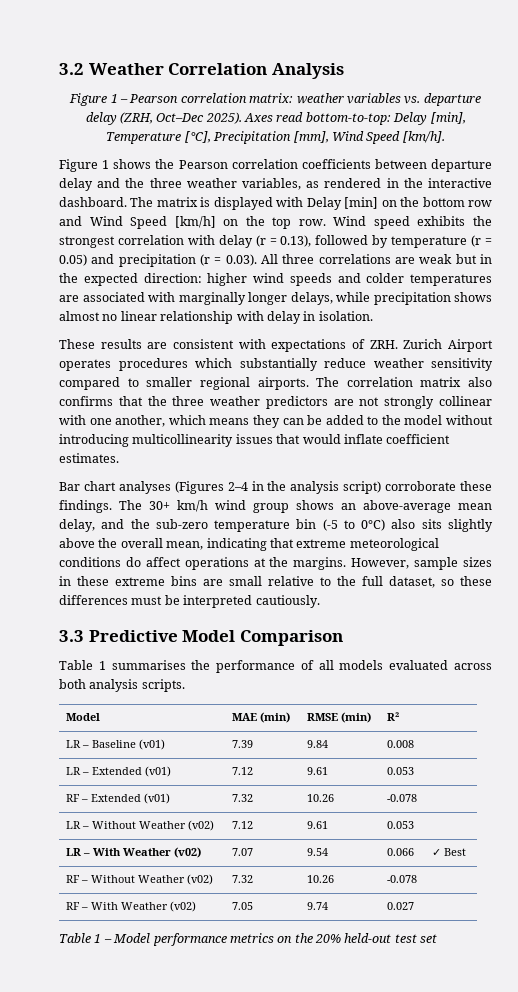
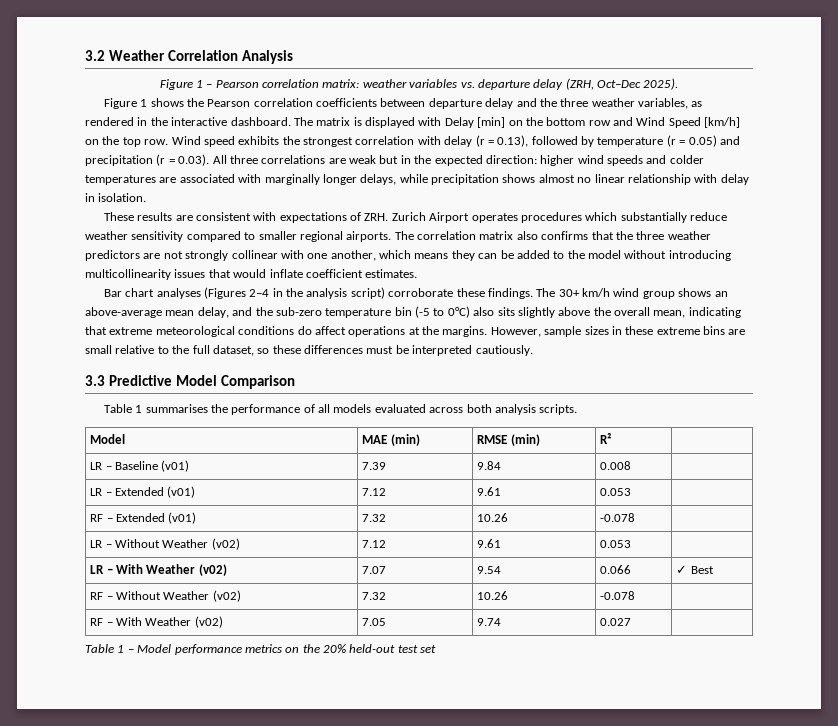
- Axes read bottom-to-top: Delay [min], Temperature [°C], Precipitation [mm], Wind Speed [km/h].

